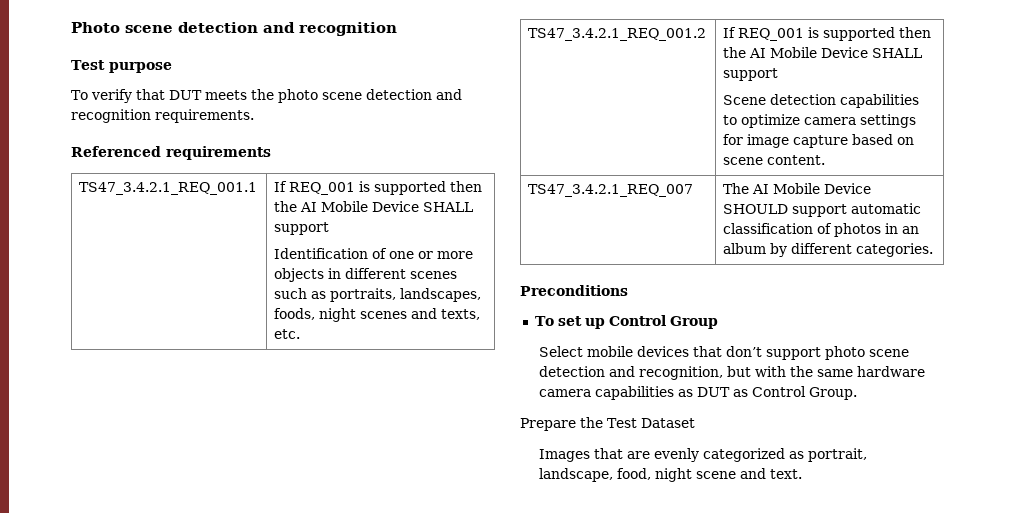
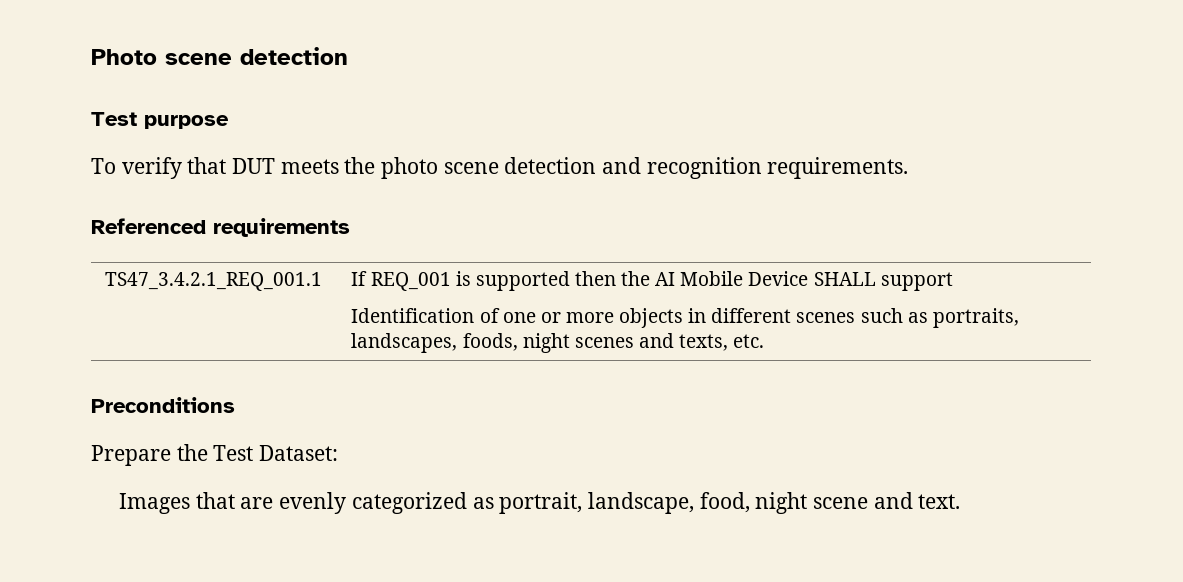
- Photo scene detection and recognition
+ Photo scene detection
- TS47_3.4.2.1_REQ_001.2 | If REQ_001 is supported then the AI Mobile Device SHALL support
- Scene detection capabilities to optimize camera settings for image capture based on scene content.
- TS47_3.4.2.1_REQ_007 | The AI Mobile Device SHOULD support automatic classification of photos in an album by different categories.
  Preconditions
- To set up Control Group
- Select mobile devices that don’t support photo scene detection and recognition, but with the same hardware camera capabilities as DUT as Control Group.
- Prepare the Test Dataset
+ Prepare the Test Dataset:

